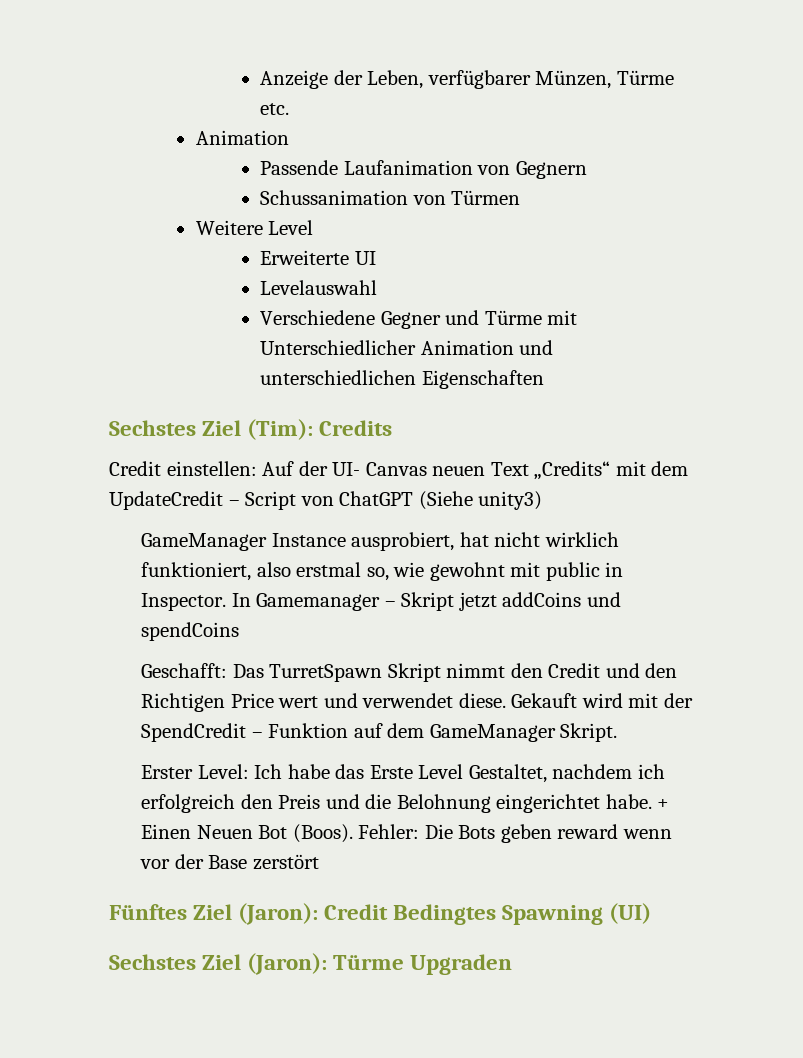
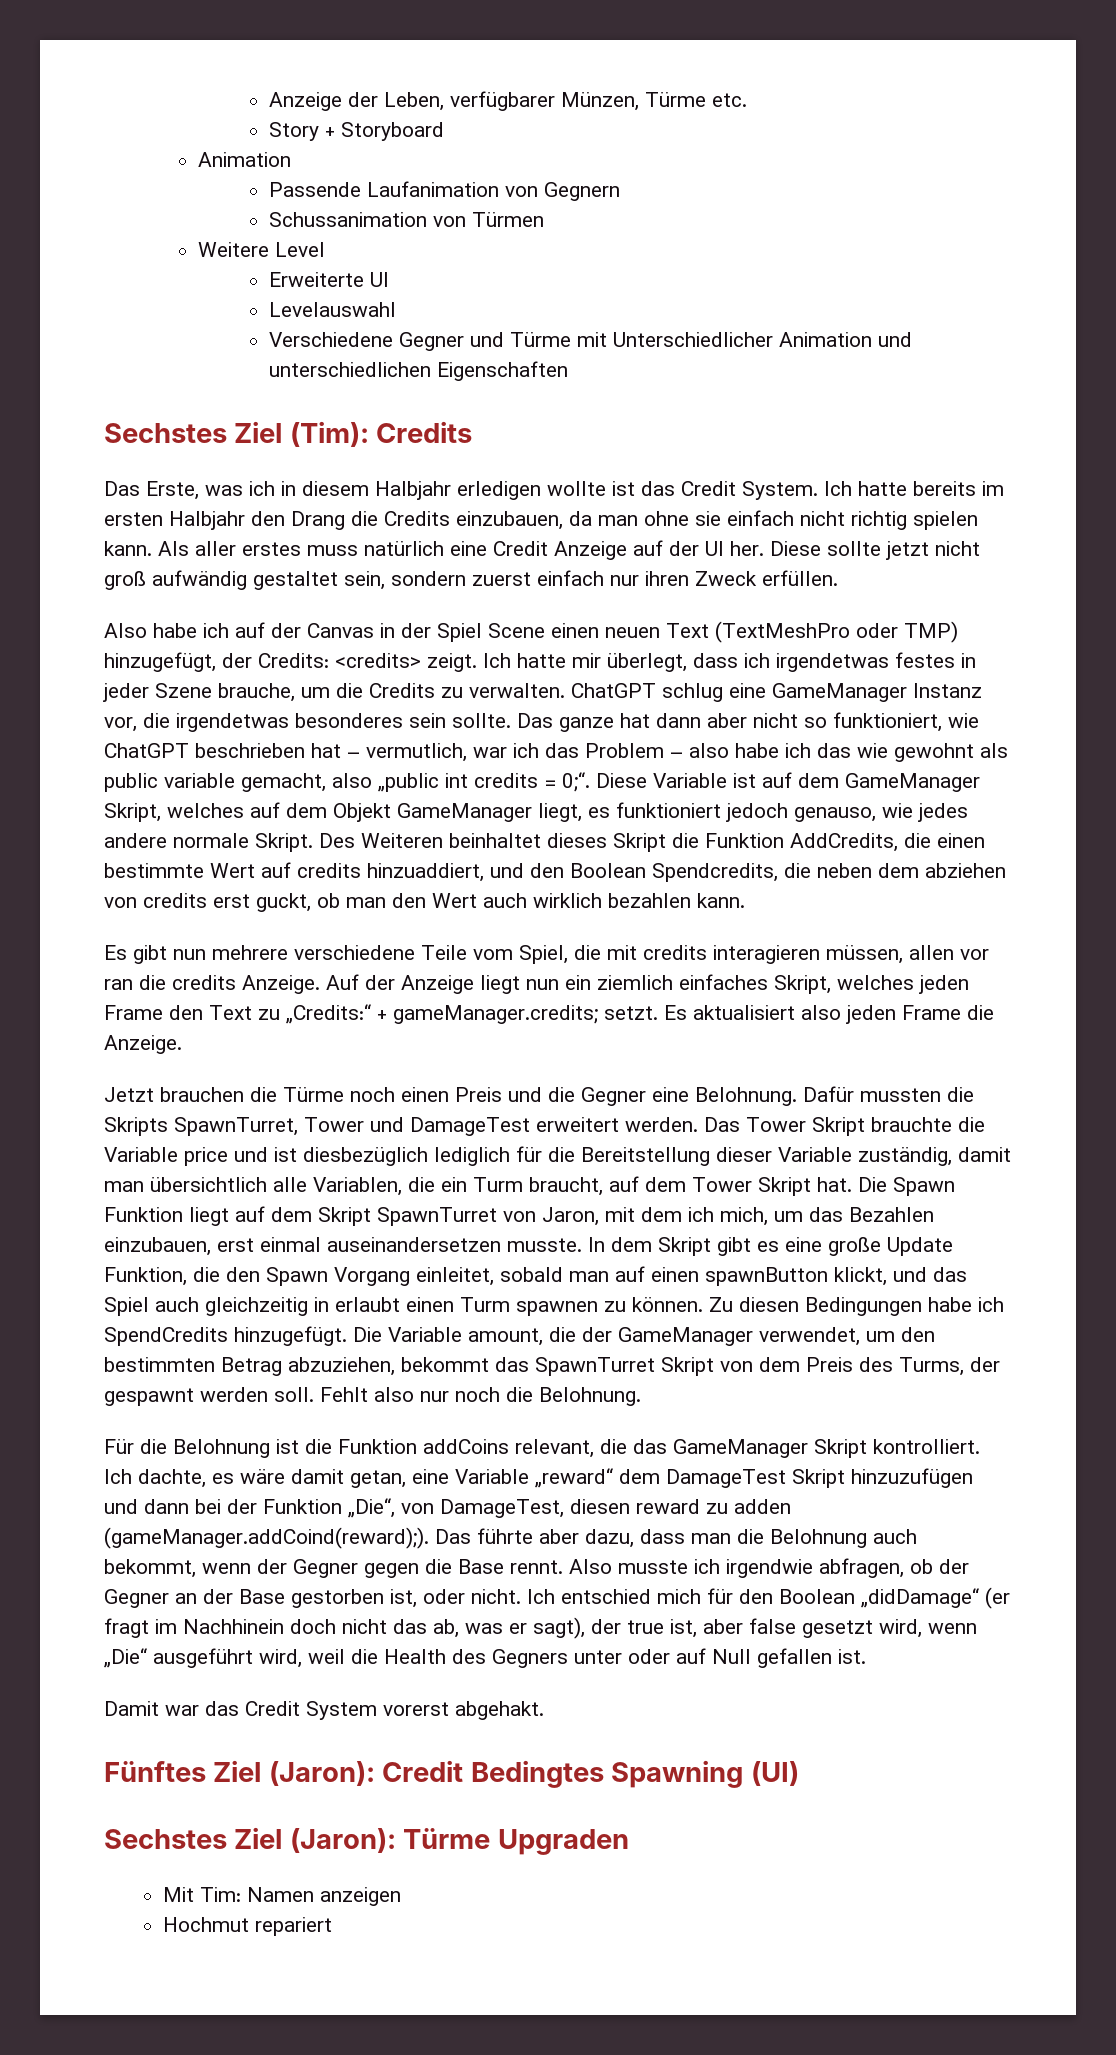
+ Story + Storyboard
- Credit einstellen: Auf der UI- Canvas neuen Text „Credits“ mit dem UpdateCredit – Script von ChatGPT (Siehe unity3)
- GameManager Instance ausprobiert, hat nicht wirklich funktioniert, also erstmal so, wie gewohnt mit public in Inspector. In Gamemanager – Skript jetzt addCoins und spendCoins
- Geschafft: Das TurretSpawn Skript nimmt den Credit und den Richtigen Price wert und verwendet diese. Gekauft wird mit der SpendCredit – Funktion auf dem GameManager Skript.
- Erster Level: Ich habe das Erste Level Gestaltet, nachdem ich erfolgreich den Preis und die Belohnung eingerichtet habe. + Einen Neuen Bot (Boos). Fehler: Die Bots geben reward wenn vor der Base zerstört
+ Das Erste, was ich in diesem Halbjahr erledigen wollte ist das Credit System. Ich hatte bereits im ersten Halbjahr den Drang die Credits einzubauen, da man ohne sie einfach nicht richtig spielen kann. Als aller erstes muss natürlich eine Credit Anzeige auf der UI her. Diese sollte jetzt nicht groß aufwändig gestaltet sein, sondern zuerst einfach nur ihren Zweck erfüllen.
+ Also habe ich auf der Canvas in der Spiel Scene einen neuen Text (TextMeshPro oder TMP) hinzugefügt, der Credits: <credits> zeigt. Ich hatte mir überlegt, dass ich irgendetwas festes in jeder Szene brauche, um die Credits zu verwalten. ChatGPT schlug eine GameManager Instanz vor, die irgendetwas besonderes sein sollte. Das ganze hat dann aber nicht so funktioniert, wie ChatGPT beschrieben hat – vermutlich, war ich das Problem – also habe ich das wie gewohnt als public variable gemacht, also „public int credits = 0;“. Diese Variable ist auf dem GameManager Skript, welches auf dem Objekt GameManager liegt, es funktioniert jedoch genauso, wie jedes andere normale Skript. Des Weiteren beinhaltet dieses Skript die Funktion AddCredits, die einen bestimmte Wert auf credits hinzuaddiert, und den Boolean Spendcredits, die neben dem abziehen von credits erst guckt, ob man den Wert auch wirklich bezahlen kann.
+ Es gibt nun mehrere verschiedene Teile vom Spiel, die mit credits interagieren müssen, allen vor ran die credits Anzeige. Auf der Anzeige liegt nun ein ziemlich einfaches Skript, welches jeden Frame den Text zu „Credits:“ + gameManager.credits; setzt. Es aktualisiert also jeden Frame die Anzeige.
+ Jetzt brauchen die Türme noch einen Preis und die Gegner eine Belohnung. Dafür mussten die Skripts SpawnTurret, Tower und DamageTest erweitert werden. Das Tower Skript brauchte die Variable price und ist diesbezüglich lediglich für die Bereitstellung dieser Variable zuständig, damit man übersichtlich alle Variablen, die ein Turm braucht, auf dem Tower Skript hat. Die Spawn Funktion liegt auf dem Skript SpawnTurret von Jaron, mit dem ich mich, um das Bezahlen einzubauen, erst einmal auseinandersetzen musste. In dem Skript gibt es eine große Update Funktion, die den Spawn Vorgang einleitet, sobald man auf einen spawnButton klickt, und das Spiel auch gleichzeitig in erlaubt einen Turm spawnen zu können. Zu diesen Bedingungen habe ich SpendCredits hinzugefügt. Die Variable amount, die der GameManager verwendet, um den bestimmten Betrag abzuziehen, bekommt das SpawnTurret Skript von dem Preis des Turms, der gespawnt werden soll. Fehlt also nur noch die Belohnung.
+ Für die Belohnung ist die Funktion addCoins relevant, die das GameManager Skript kontrolliert. Ich dachte, es wäre damit getan, eine Variable „reward“ dem DamageTest Skript hinzuzufügen und dann bei der Funktion „Die“, von DamageTest, diesen reward zu adden (gameManager.addCoind(reward);). Das führte aber dazu, dass man die Belohnung auch bekommt, wenn der Gegner gegen die Base rennt. Also musste ich irgendwie abfragen, ob der Gegner an der Base gestorben ist, oder nicht. Ich entschied mich für den Boolean „didDamage“ (er fragt im Nachhinein doch nicht das ab, was er sagt), der true ist, aber false gesetzt wird, wenn „Die“ ausgeführt wird, weil die Health des Gegners unter oder auf Null gefallen ist.
+ Damit war das Credit System vorerst abgehakt.
+ Mit Tim: Namen anzeigen
+ Hochmut repariert

